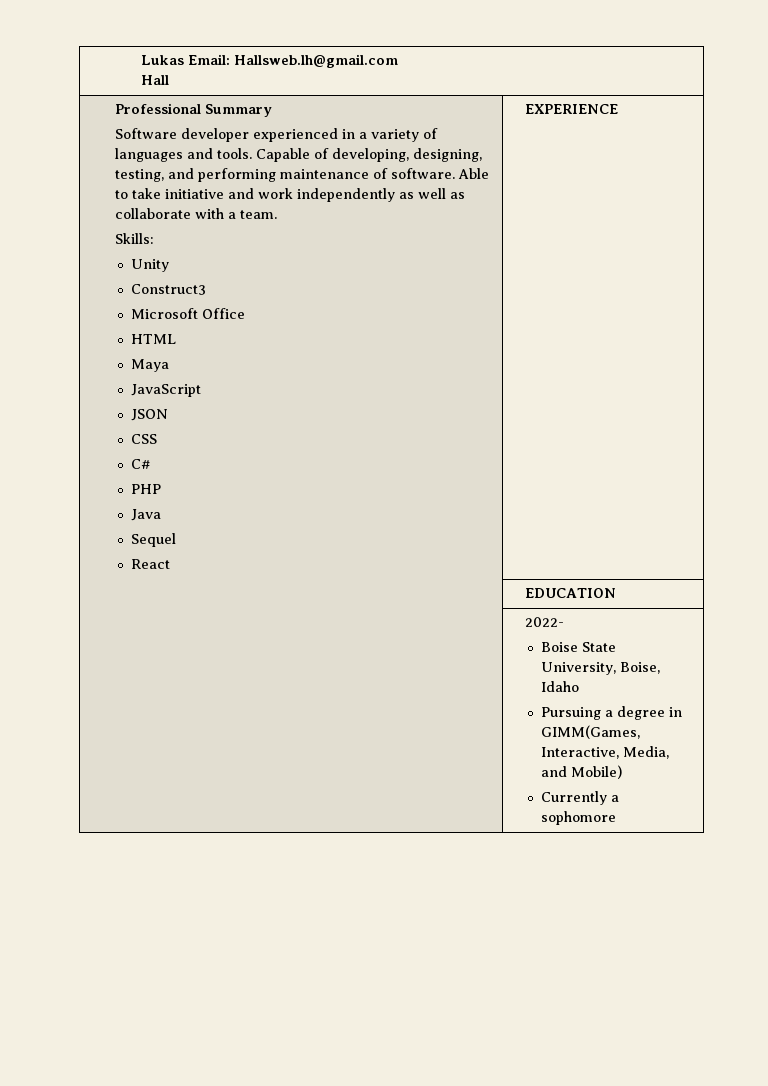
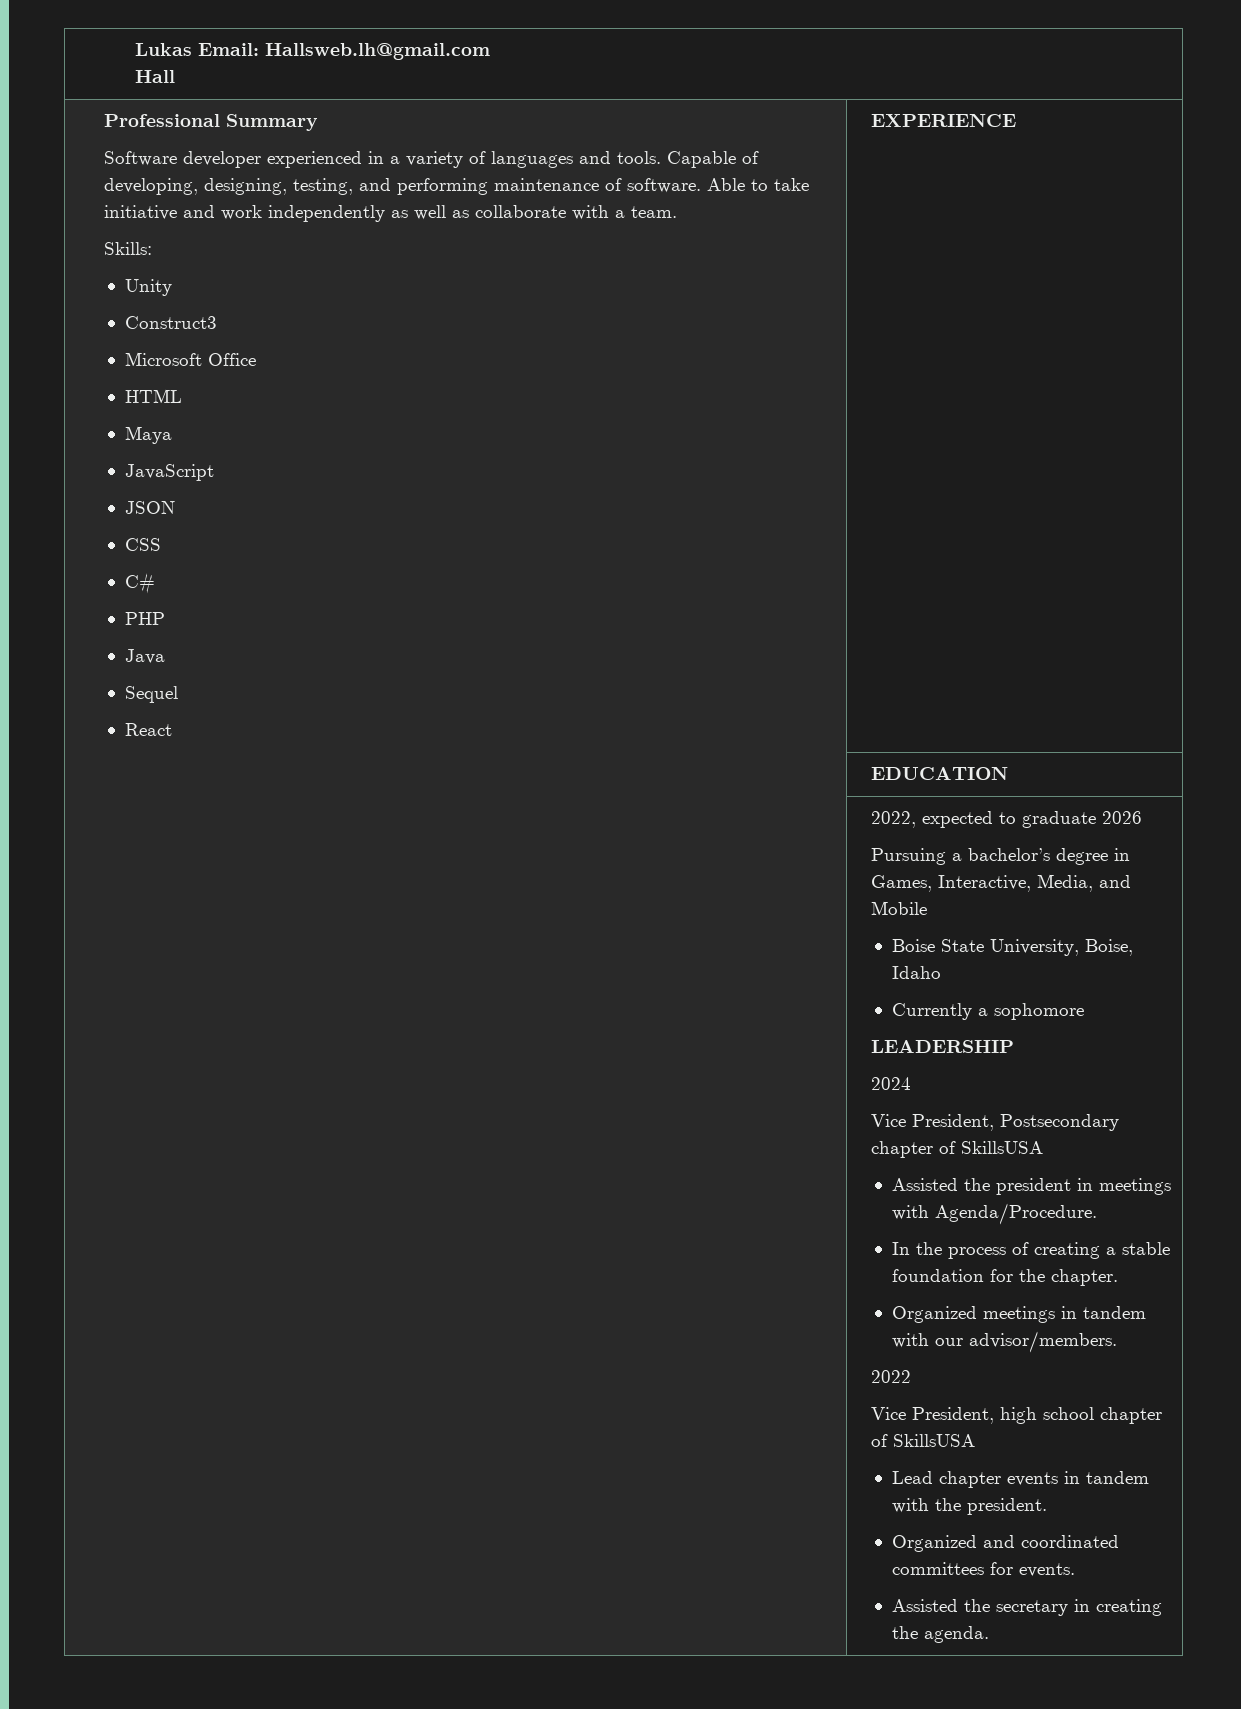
- 2022-
+ 2022, expected to graduate 2026
+ Pursuing a bachelor’s degree in Games, Interactive, Media, and Mobile
- Pursuing a degree in GIMM(Games, Interactive, Media, and Mobile)
  Currently a sophomore
+ LEADERSHIP
+ 2024
+ Vice President, Postsecondary chapter of SkillsUSA
+ Assisted the president in meetings with Agenda/Procedure.
+ In the process of creating a stable foundation for the chapter.
+ Organized meetings in tandem with our advisor/members.
+ 2022
+ Vice President, high school chapter of SkillsUSA
+ Lead chapter events in tandem with the president.
+ Organized and coordinated committees for events.
+ Assisted the secretary in creating the agenda.

